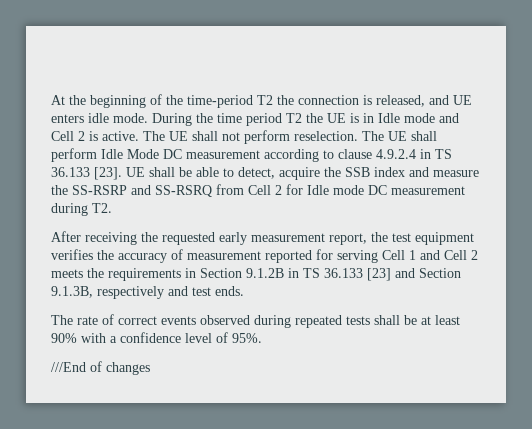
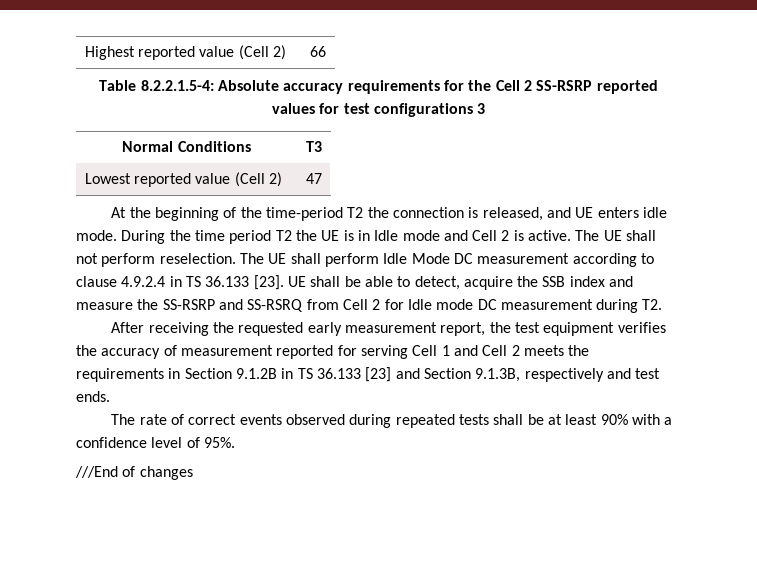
+ Highest reported value (Cell 2) | 66
+ Table 8.2.2.1.5-4: Absolute accuracy requirements for the Cell 2 SS-RSRP reported values for test configurations 3
+ Normal Conditions | T3
+ Lowest reported value (Cell 2) | 47

